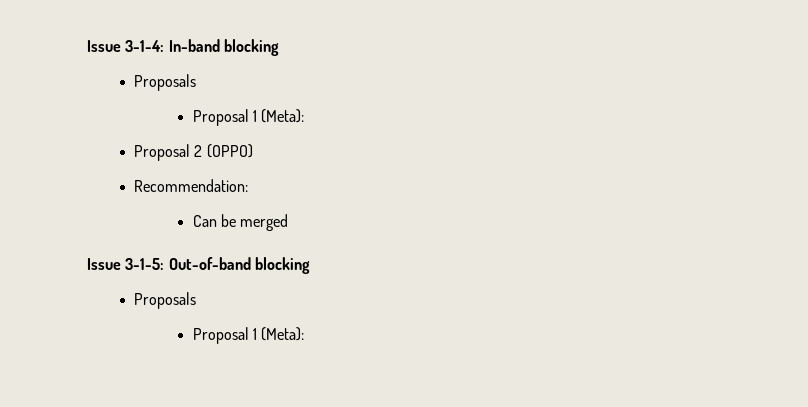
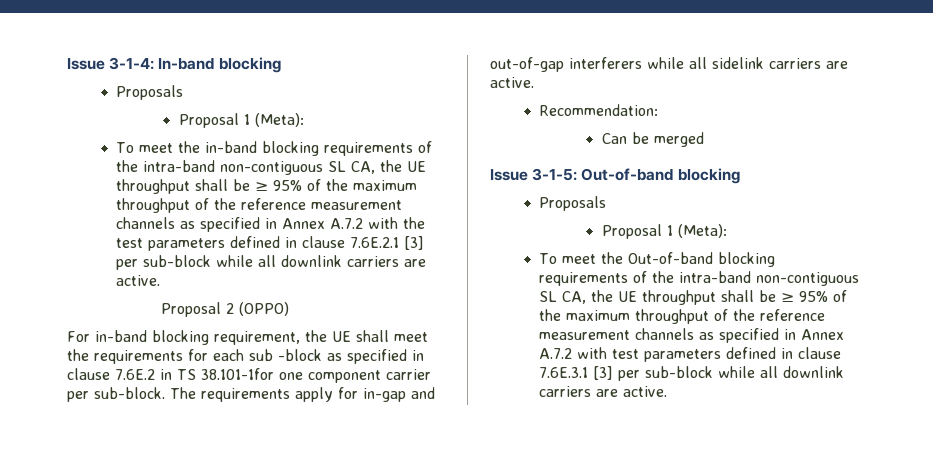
+ To meet the in-band blocking requirements of the intra-band non-contiguous SL CA, the UE throughput shall be ≥ 95% of the maximum throughput of the reference measurement channels as specified in Annex A.7.2 with the test parameters defined in clause 7.6E.2.1 [3] per sub-block while all downlink carriers are active.
  Proposal 2 (OPPO)
+ For in-band blocking requirement, the UE shall meet the requirements for each sub -block as specified in clause 7.6E.2 in TS 38.101-1for one component carrier per sub-block. The requirements apply for in-gap and out-of-gap interferers while all sidelink carriers are active.
+ To meet the Out-of-band blocking requirements of the intra-band non-contiguous SL CA, the UE throughput shall be ≥ 95% of the maximum throughput of the reference measurement channels as specified in Annex A.7.2 with test parameters defined in clause 7.6E.3.1 [3] per sub-block while all downlink carriers are active.

